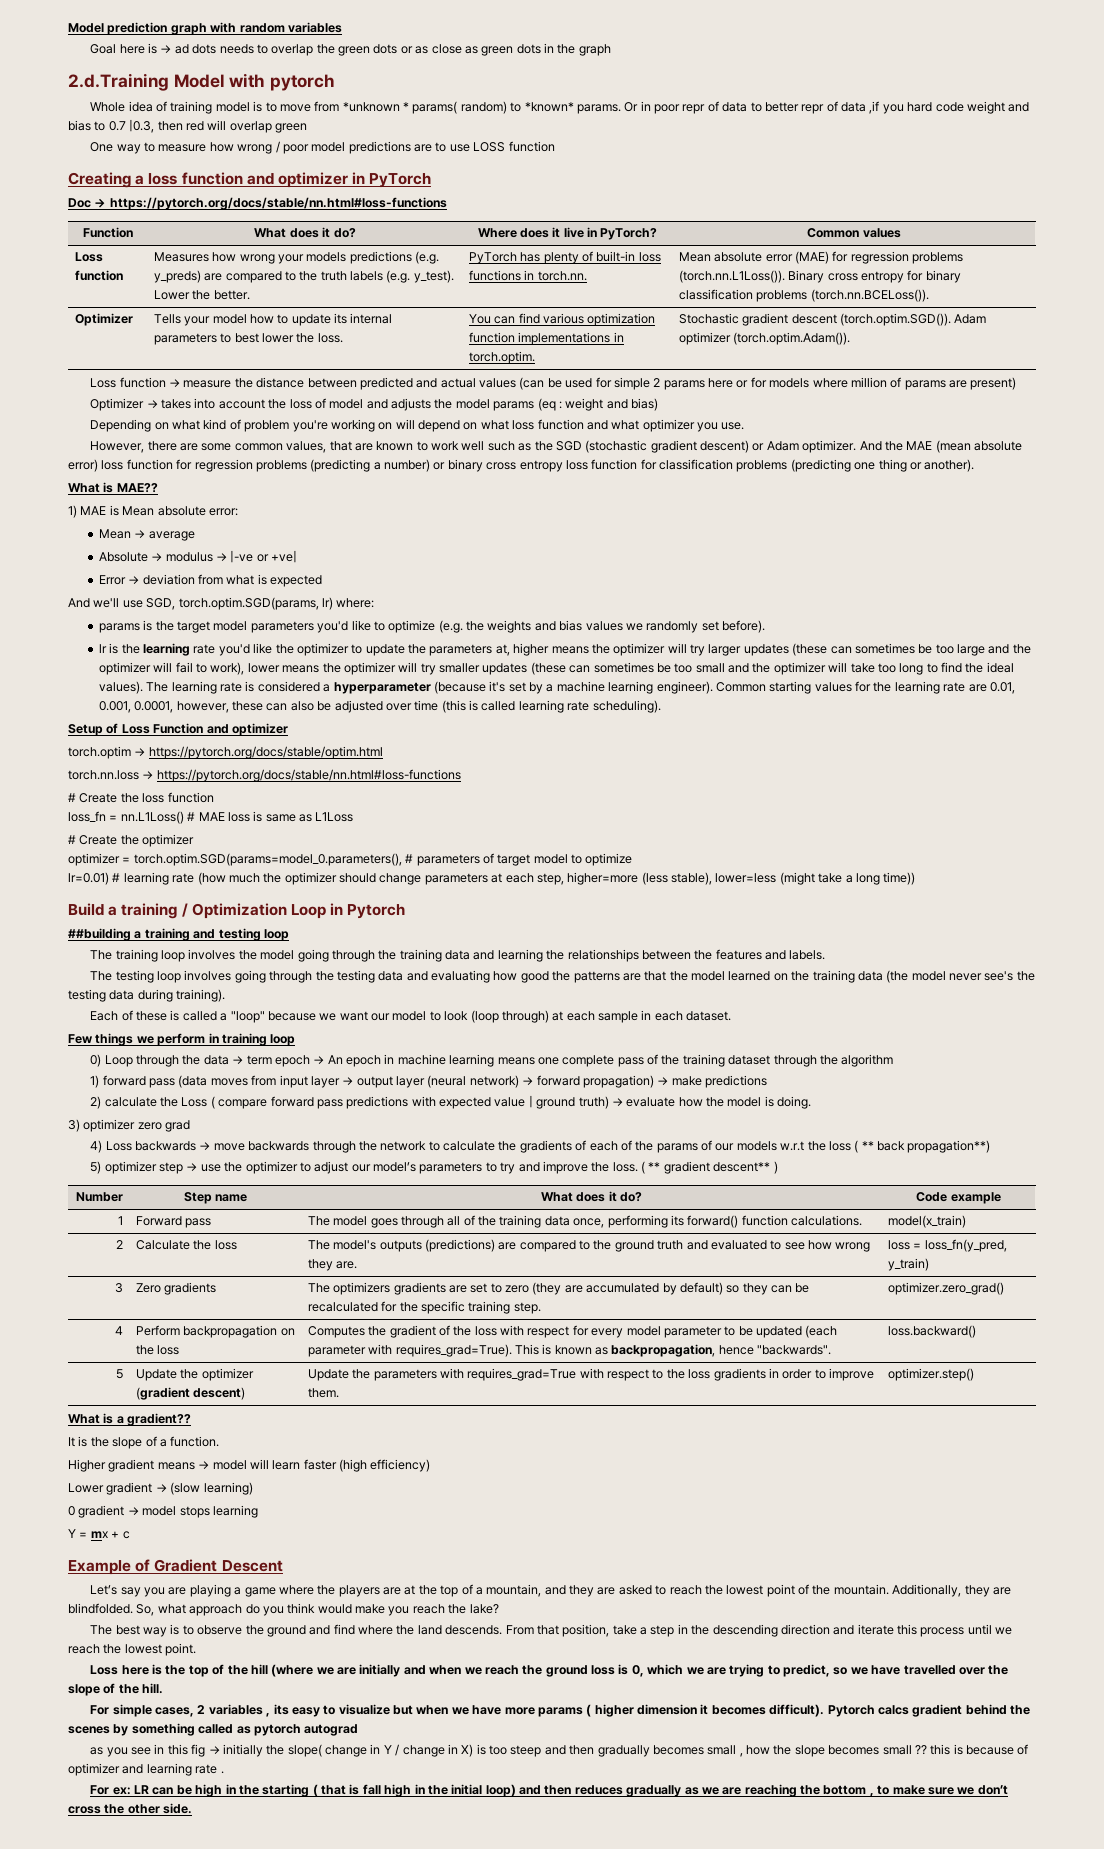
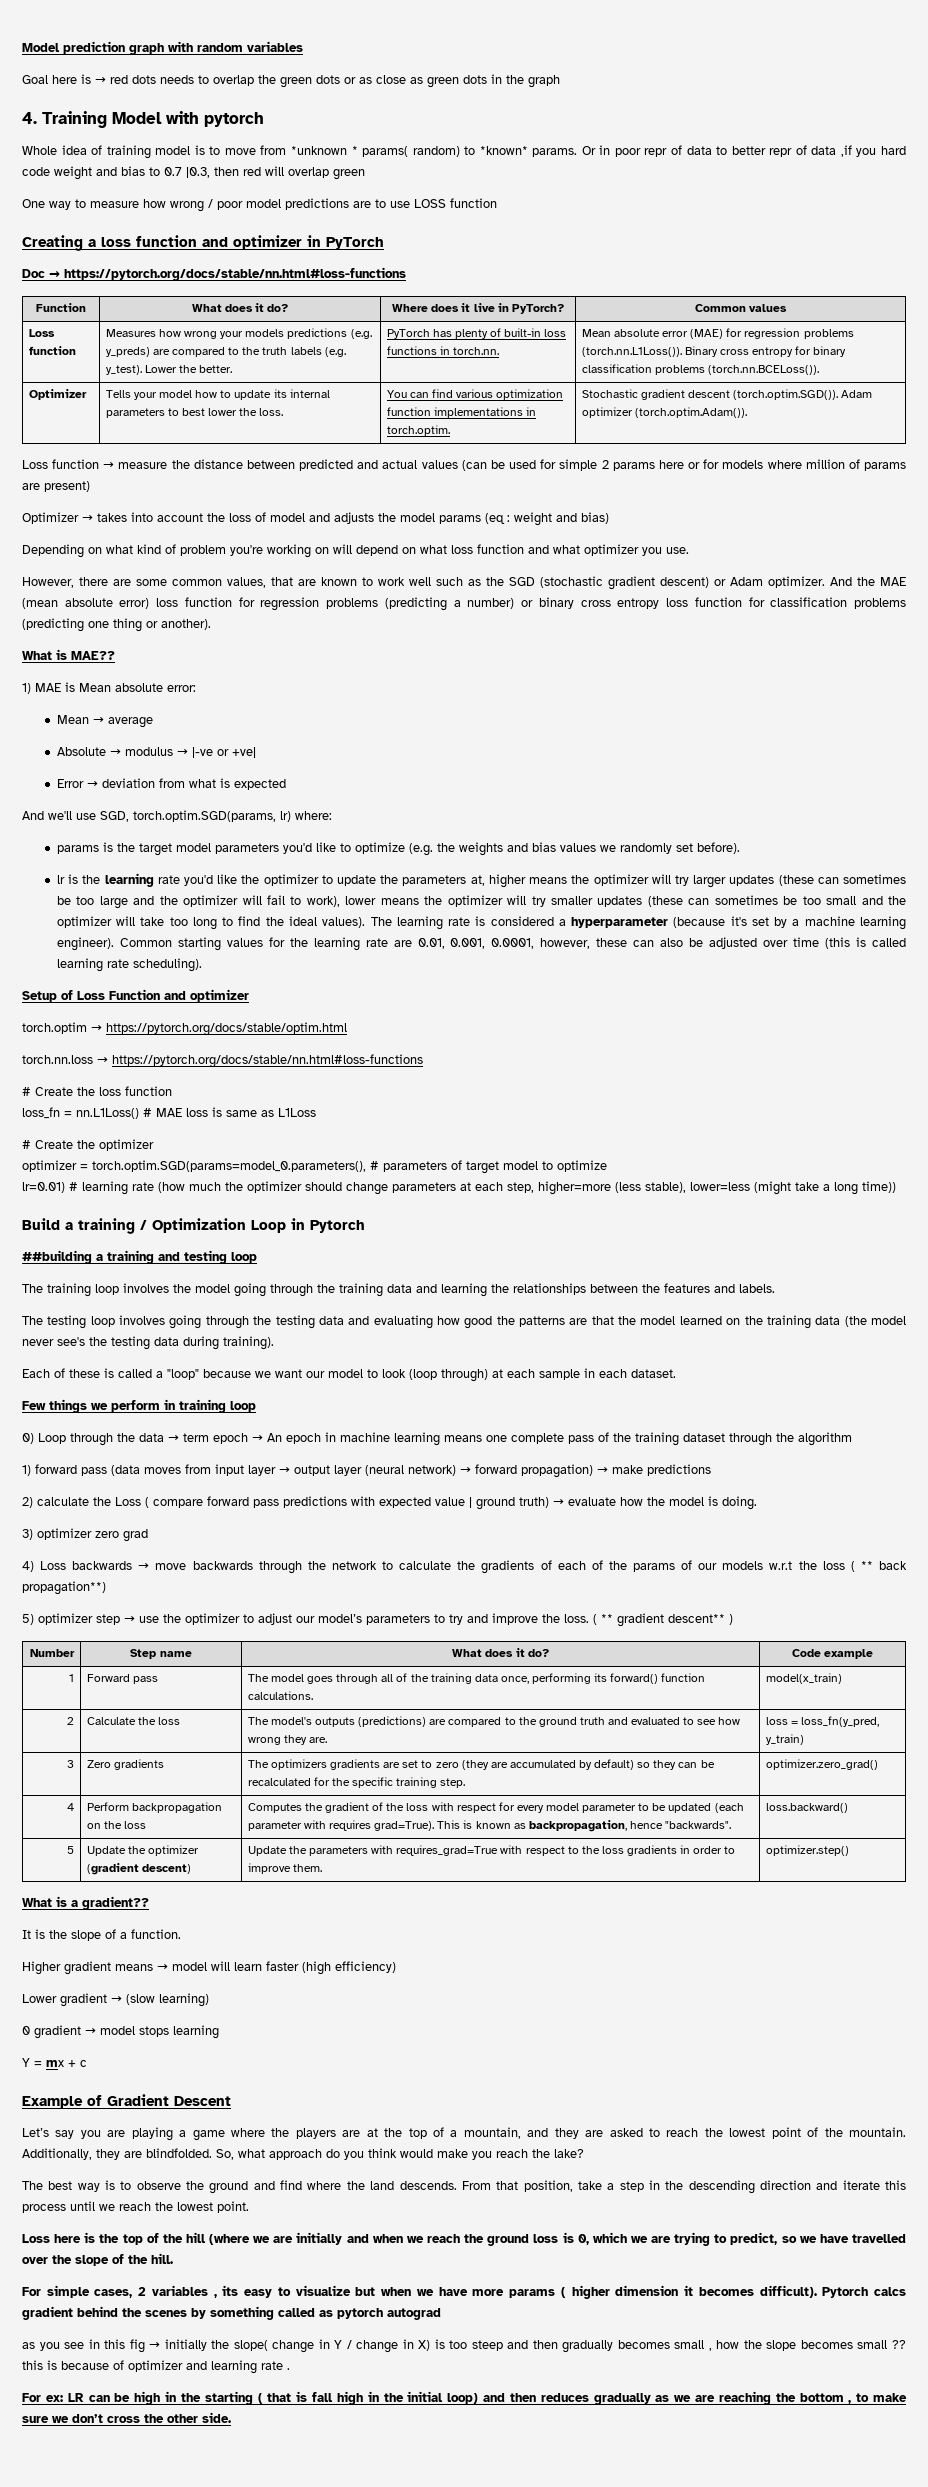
- Goal here is → ad dots needs to overlap the green dots or as close as green dots in the graph
+ Goal here is → red dots needs to overlap the green dots or as close as green dots in the graph
- 2.d.Training Model with pytorch
+ 4. Training Model with pytorch
- 4 | Perform backpropagation on the loss | Computes the gradient of the loss with respect for every model parameter to be updated (each parameter with requires_grad=True). This is known as backpropagation, hence "backwards". | loss.backward()
+ 4 | Perform backpropagation on the loss | Computes the gradient of the loss with respect for every model parameter to be updated (each parameter with requires grad=True). This is known as backpropagation, hence "backwards". | loss.backward()

